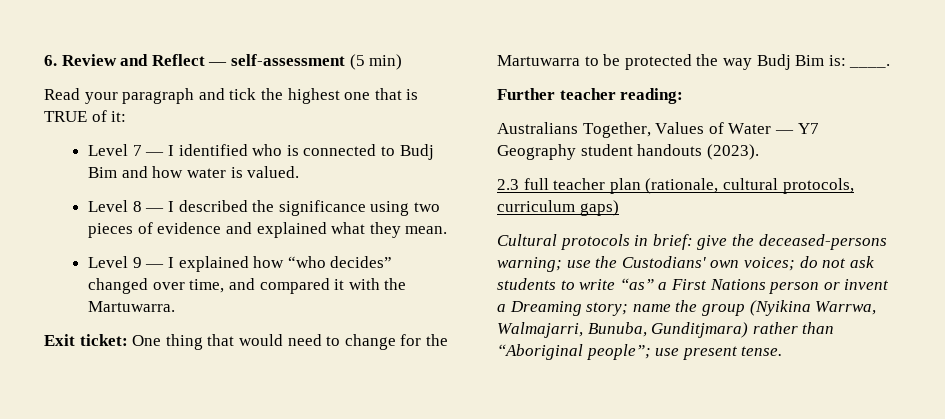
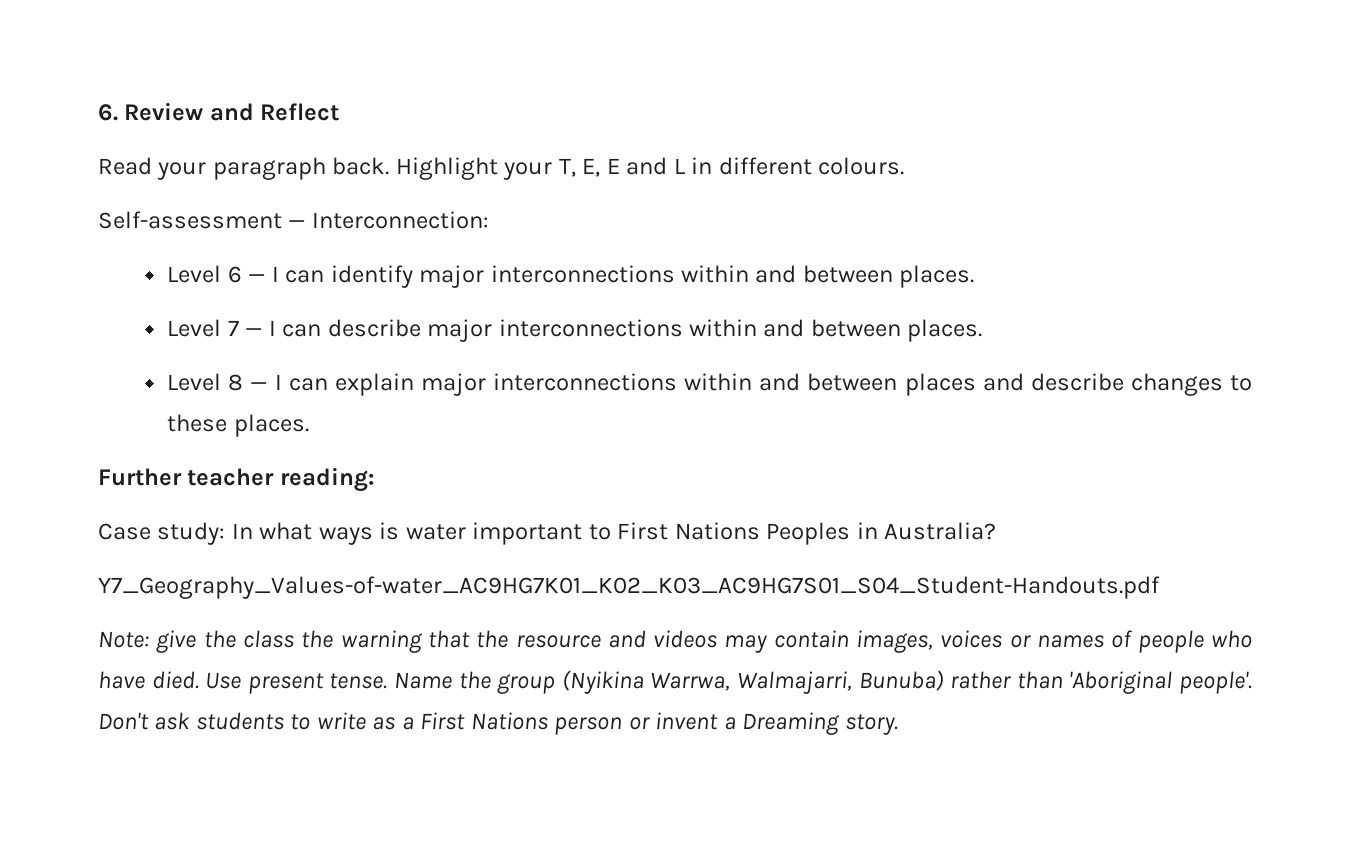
- 6. Review and Reflect — self-assessment (5 min)
+ 6. Review and Reflect
- Read your paragraph and tick the highest one that is TRUE of it:
- Level 7 — I identified who is connected to Budj Bim and how water is valued.
- Level 8 — I described the significance using two pieces of evidence and explained what they mean.
- Level 9 — I explained how “who decides” changed over time, and compared it with the Martuwarra.
- Exit ticket: One thing that would need to change for the Martuwarra to be protected the way Budj Bim is: ____.
+ Read your paragraph back. Highlight your T, E, E and L in different colours.
+ Self-assessment — Interconnection:
+ Level 6 — I can identify major interconnections within and between places.
+ Level 7 — I can describe major interconnections within and between places.
+ Level 8 — I can explain major interconnections within and between places and describe changes to these places.
  Further teacher reading:
- Australians Together, Values of Water — Y7 Geography student handouts (2023).
- 2.3 full teacher plan (rationale, cultural protocols, curriculum gaps)
- Cultural protocols in brief: give the deceased-persons warning; use the Custodians' own voices; do not ask students to write “as” a First Nations person or invent a Dreaming story; name the group (Nyikina Warrwa, Walmajarri, Bunuba, Gunditjmara) rather than “Aboriginal people”; use present tense.
+ Case study: In what ways is water important to First Nations Peoples in Australia?
+ Y7_Geography_Values-of-water_AC9HG7K01_K02_K03_AC9HG7S01_S04_Student-Handouts.pdf
+ Note: give the class the warning that the resource and videos may contain images, voices or names of people who have died. Use present tense. Name the group (Nyikina Warrwa, Walmajarri, Bunuba) rather than 'Aboriginal people'. Don't ask students to write as a First Nations person or invent a Dreaming story.

